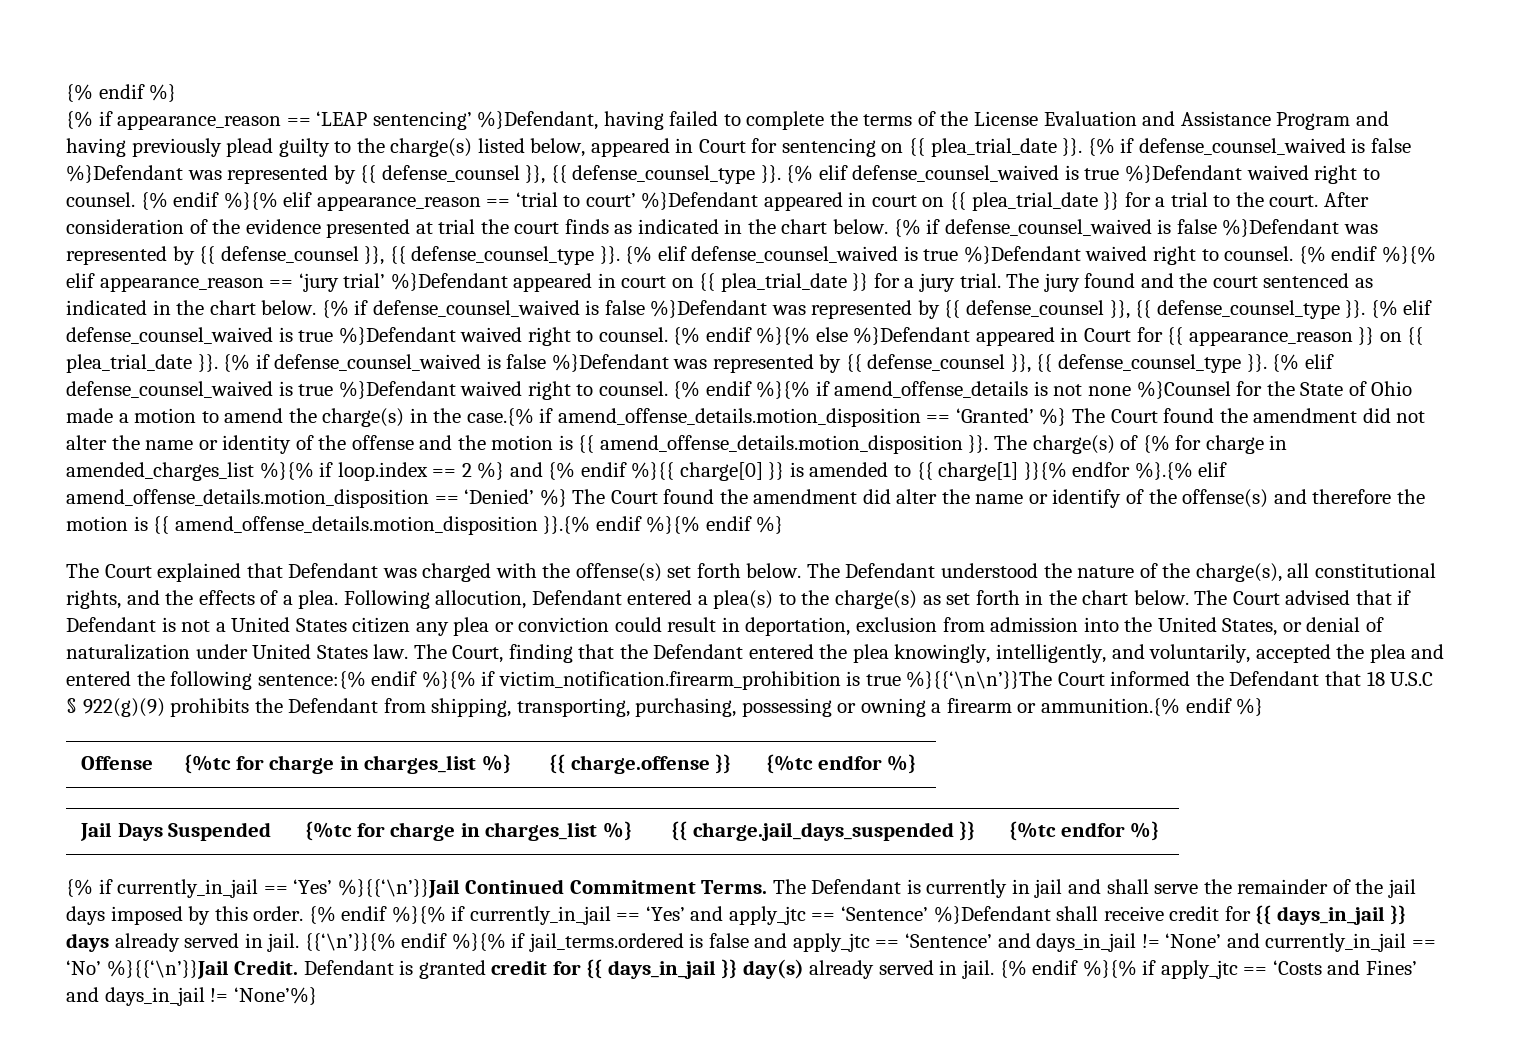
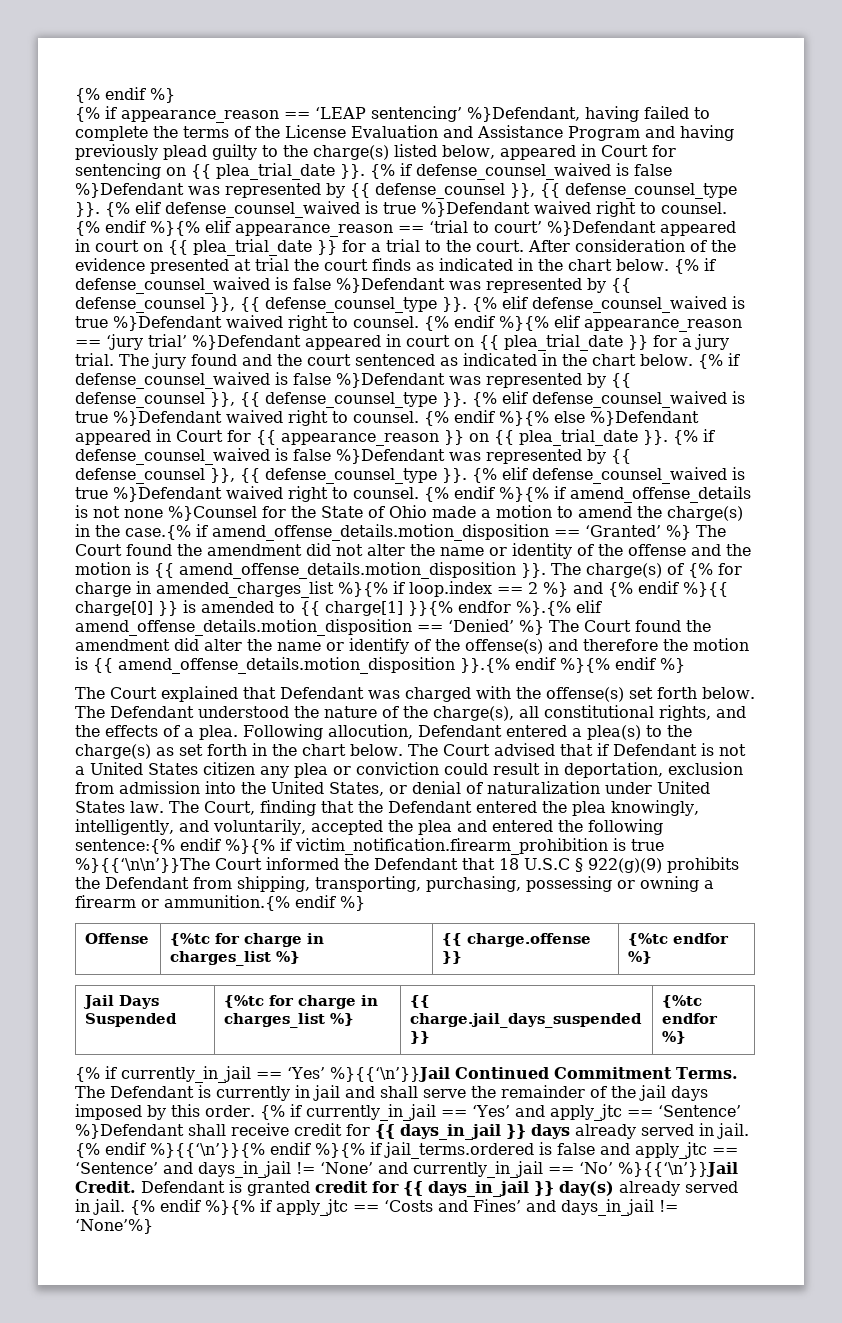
- {% endif %}{% if currently_in_jail == ‘Yes’ and apply_jtc == ‘Sentence’ %}Defendant shall receive credit for {{ days_in_jail }} days already served in jail.
+ {% if currently_in_jail == ‘Yes’ and apply_jtc == ‘Sentence’ %}Defendant shall receive credit for {{ days_in_jail }} days already served in jail.
- {{‘\n’}}{% endif %}{% if jail_terms.ordered is false and apply_jtc == ‘Sentence’ and days_in_jail != ‘None’ and currently_in_jail == ‘No’ %}{{‘\n’}}Jail Credit.
+ {% endif %}{{‘\n’}}{% endif %}{% if jail_terms.ordered is false and apply_jtc == ‘Sentence’ and days_in_jail != ‘None’ and currently_in_jail == ‘No’ %}{{‘\n’}}Jail Credit.

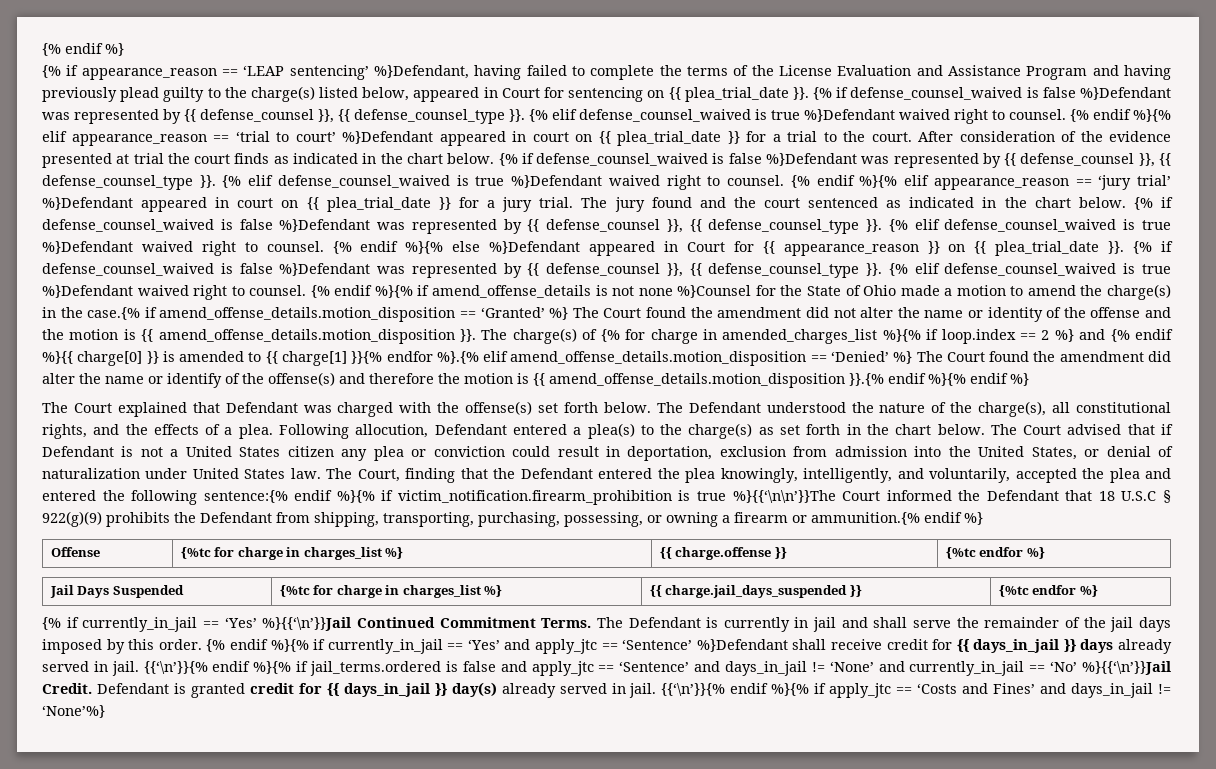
- The Court, finding that the Defendant entered the plea knowingly, intelligently, and voluntarily, accepted the plea and entered the following sentence:{% endif %}{% if victim_notification.firearm_prohibition is true %}{{‘\n\n’}}The Court informed the Defendant that 18 U.S.C § 922(g)(9) prohibits the Defendant from shipping, transporting, purchasing, possessing or owning a firearm or ammunition.{% endif %}
+ The Court, finding that the Defendant entered the plea knowingly, intelligently, and voluntarily, accepted the plea and entered the following sentence:{% endif %}{% if victim_notification.firearm_prohibition is true %}{{‘\n\n’}}The Court informed the Defendant that 18 U.S.C § 922(g)(9) prohibits the Defendant from shipping, transporting, purchasing, possessing, or owning a firearm or ammunition.{% endif %}
- {% if currently_in_jail == ‘Yes’ and apply_jtc == ‘Sentence’ %}Defendant shall receive credit for {{ days_in_jail }} days already served in jail.
+ {% endif %}{% if currently_in_jail == ‘Yes’ and apply_jtc == ‘Sentence’ %}Defendant shall receive credit for {{ days_in_jail }} days already served in jail.
- {% endif %}{{‘\n’}}{% endif %}{% if jail_terms.ordered is false and apply_jtc == ‘Sentence’ and days_in_jail != ‘None’ and currently_in_jail == ‘No’ %}{{‘\n’}}Jail Credit.
+ {{‘\n’}}{% endif %}{% if jail_terms.ordered is false and apply_jtc == ‘Sentence’ and days_in_jail != ‘None’ and currently_in_jail == ‘No’ %}{{‘\n’}}Jail Credit.
- {% endif %}{% if apply_jtc == ‘Costs and Fines’ and days_in_jail != ‘None’%}
+ {{‘\n’}}{% endif %}{% if apply_jtc == ‘Costs and Fines’ and days_in_jail != ‘None’%}

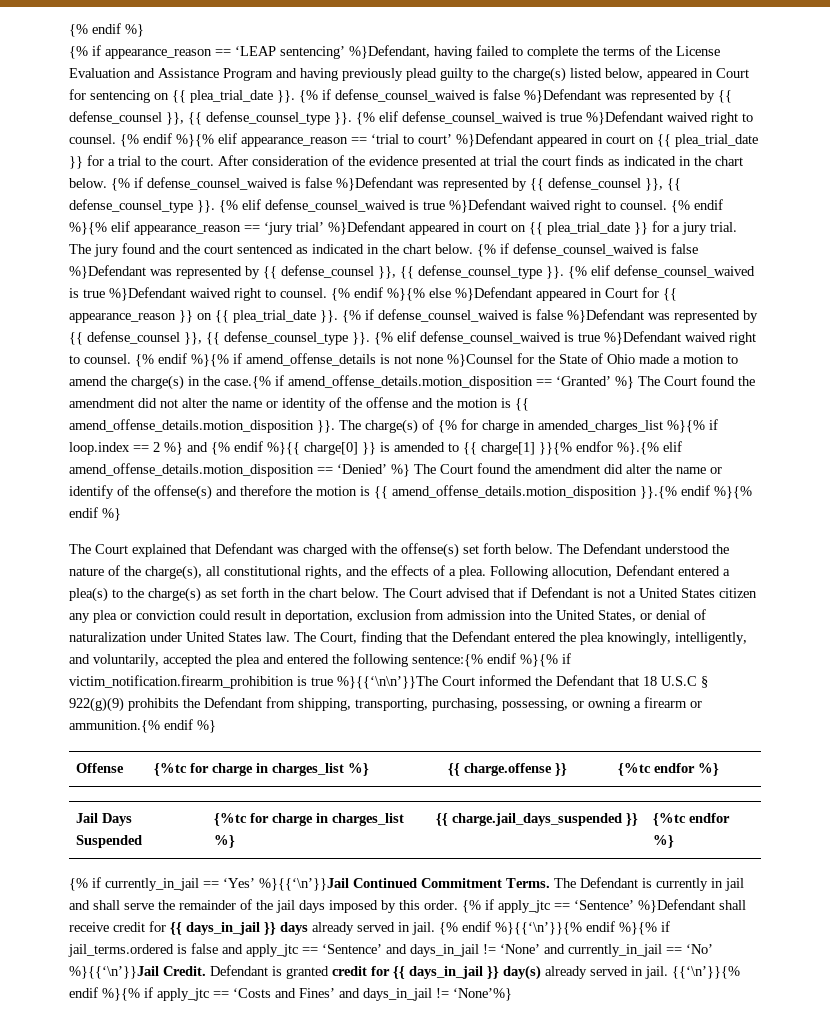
- {% endif %}{% if currently_in_jail == ‘Yes’ and apply_jtc == ‘Sentence’ %}Defendant shall receive credit for {{ days_in_jail }} days already served in jail.
+ {% if apply_jtc == ‘Sentence’ %}Defendant shall receive credit for {{ days_in_jail }} days already served in jail.
- {{‘\n’}}{% endif %}{% if jail_terms.ordered is false and apply_jtc == ‘Sentence’ and days_in_jail != ‘None’ and currently_in_jail == ‘No’ %}{{‘\n’}}Jail Credit.
+ {% endif %}{{‘\n’}}{% endif %}{% if jail_terms.ordered is false and apply_jtc == ‘Sentence’ and days_in_jail != ‘None’ and currently_in_jail == ‘No’ %}{{‘\n’}}Jail Credit.

